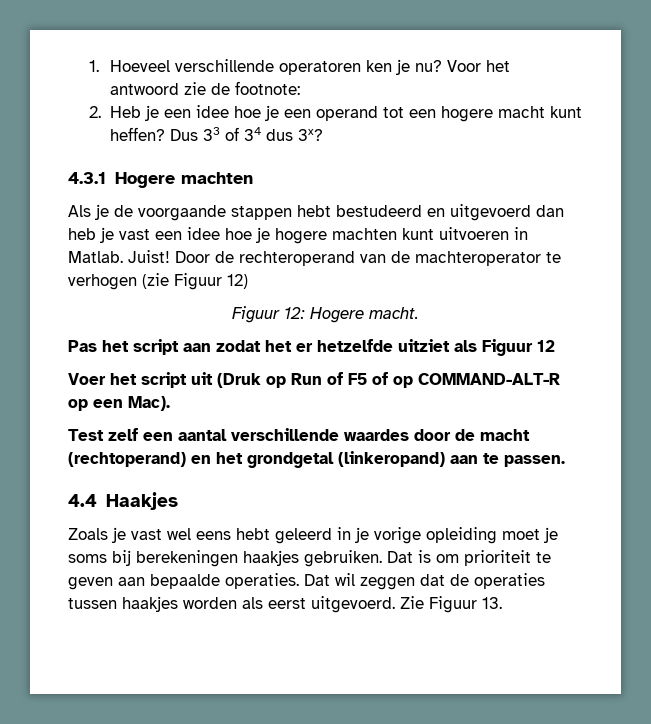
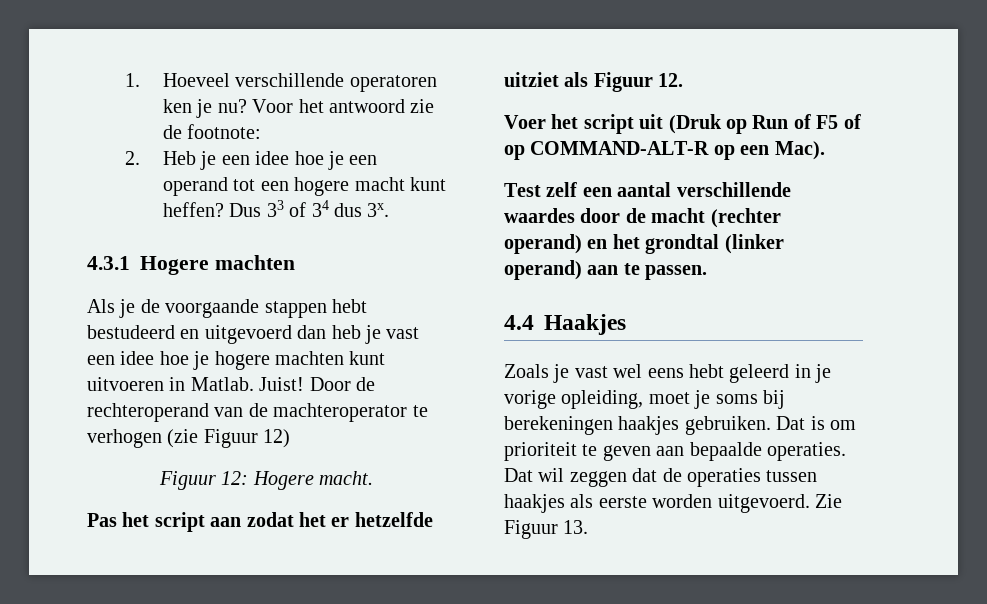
- Dus 33 of 34 dus 3x?
+ Dus 33 of 34 dus 3x.
- Pas het script aan zodat het er hetzelfde uitziet als Figuur 12
+ Pas het script aan zodat het er hetzelfde uitziet als Figuur 12.
- Test zelf een aantal verschillende waardes door de macht (rechtoperand) en het grondgetal (linkeropand) aan te passen.
+ Test zelf een aantal verschillende waardes door de macht (rechter operand) en het grondtal (linker operand) aan te passen.
- Zoals je vast wel eens hebt geleerd in je vorige opleiding moet je soms bij berekeningen haakjes gebruiken.
+ Zoals je vast wel eens hebt geleerd in je vorige opleiding, moet je soms bij berekeningen haakjes gebruiken.
- Dat wil zeggen dat de operaties tussen haakjes worden als eerst uitgevoerd.
+ Dat wil zeggen dat de operaties tussen haakjes als eerste worden uitgevoerd.

